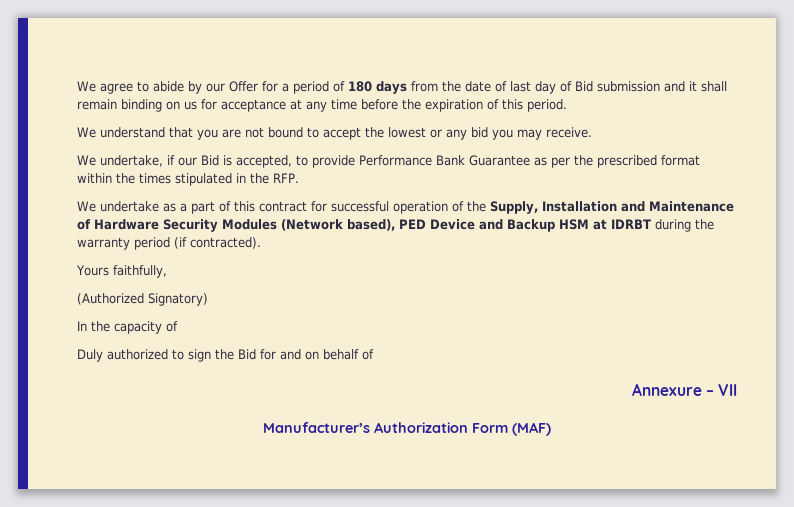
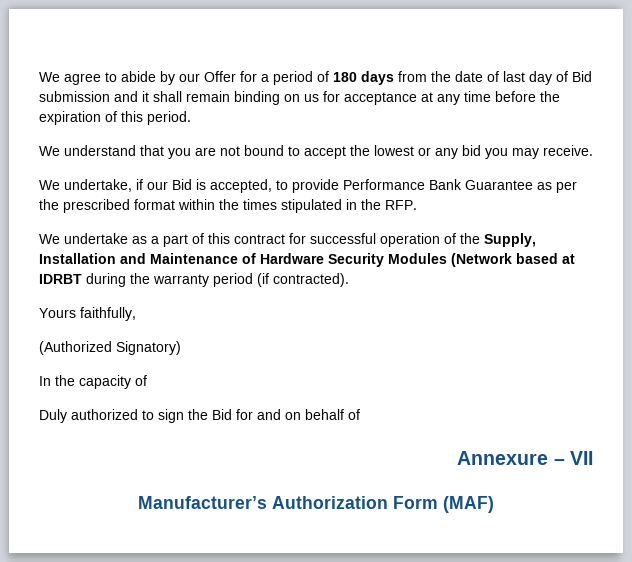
- We undertake as a part of this contract for successful operation of the Supply, Installation and Maintenance of Hardware Security Modules (Network based), PED Device and Backup HSM at IDRBT during the warranty period (if contracted).
+ We undertake as a part of this contract for successful operation of the Supply, Installation and Maintenance of Hardware Security Modules (Network based at IDRBT during the warranty period (if contracted).

